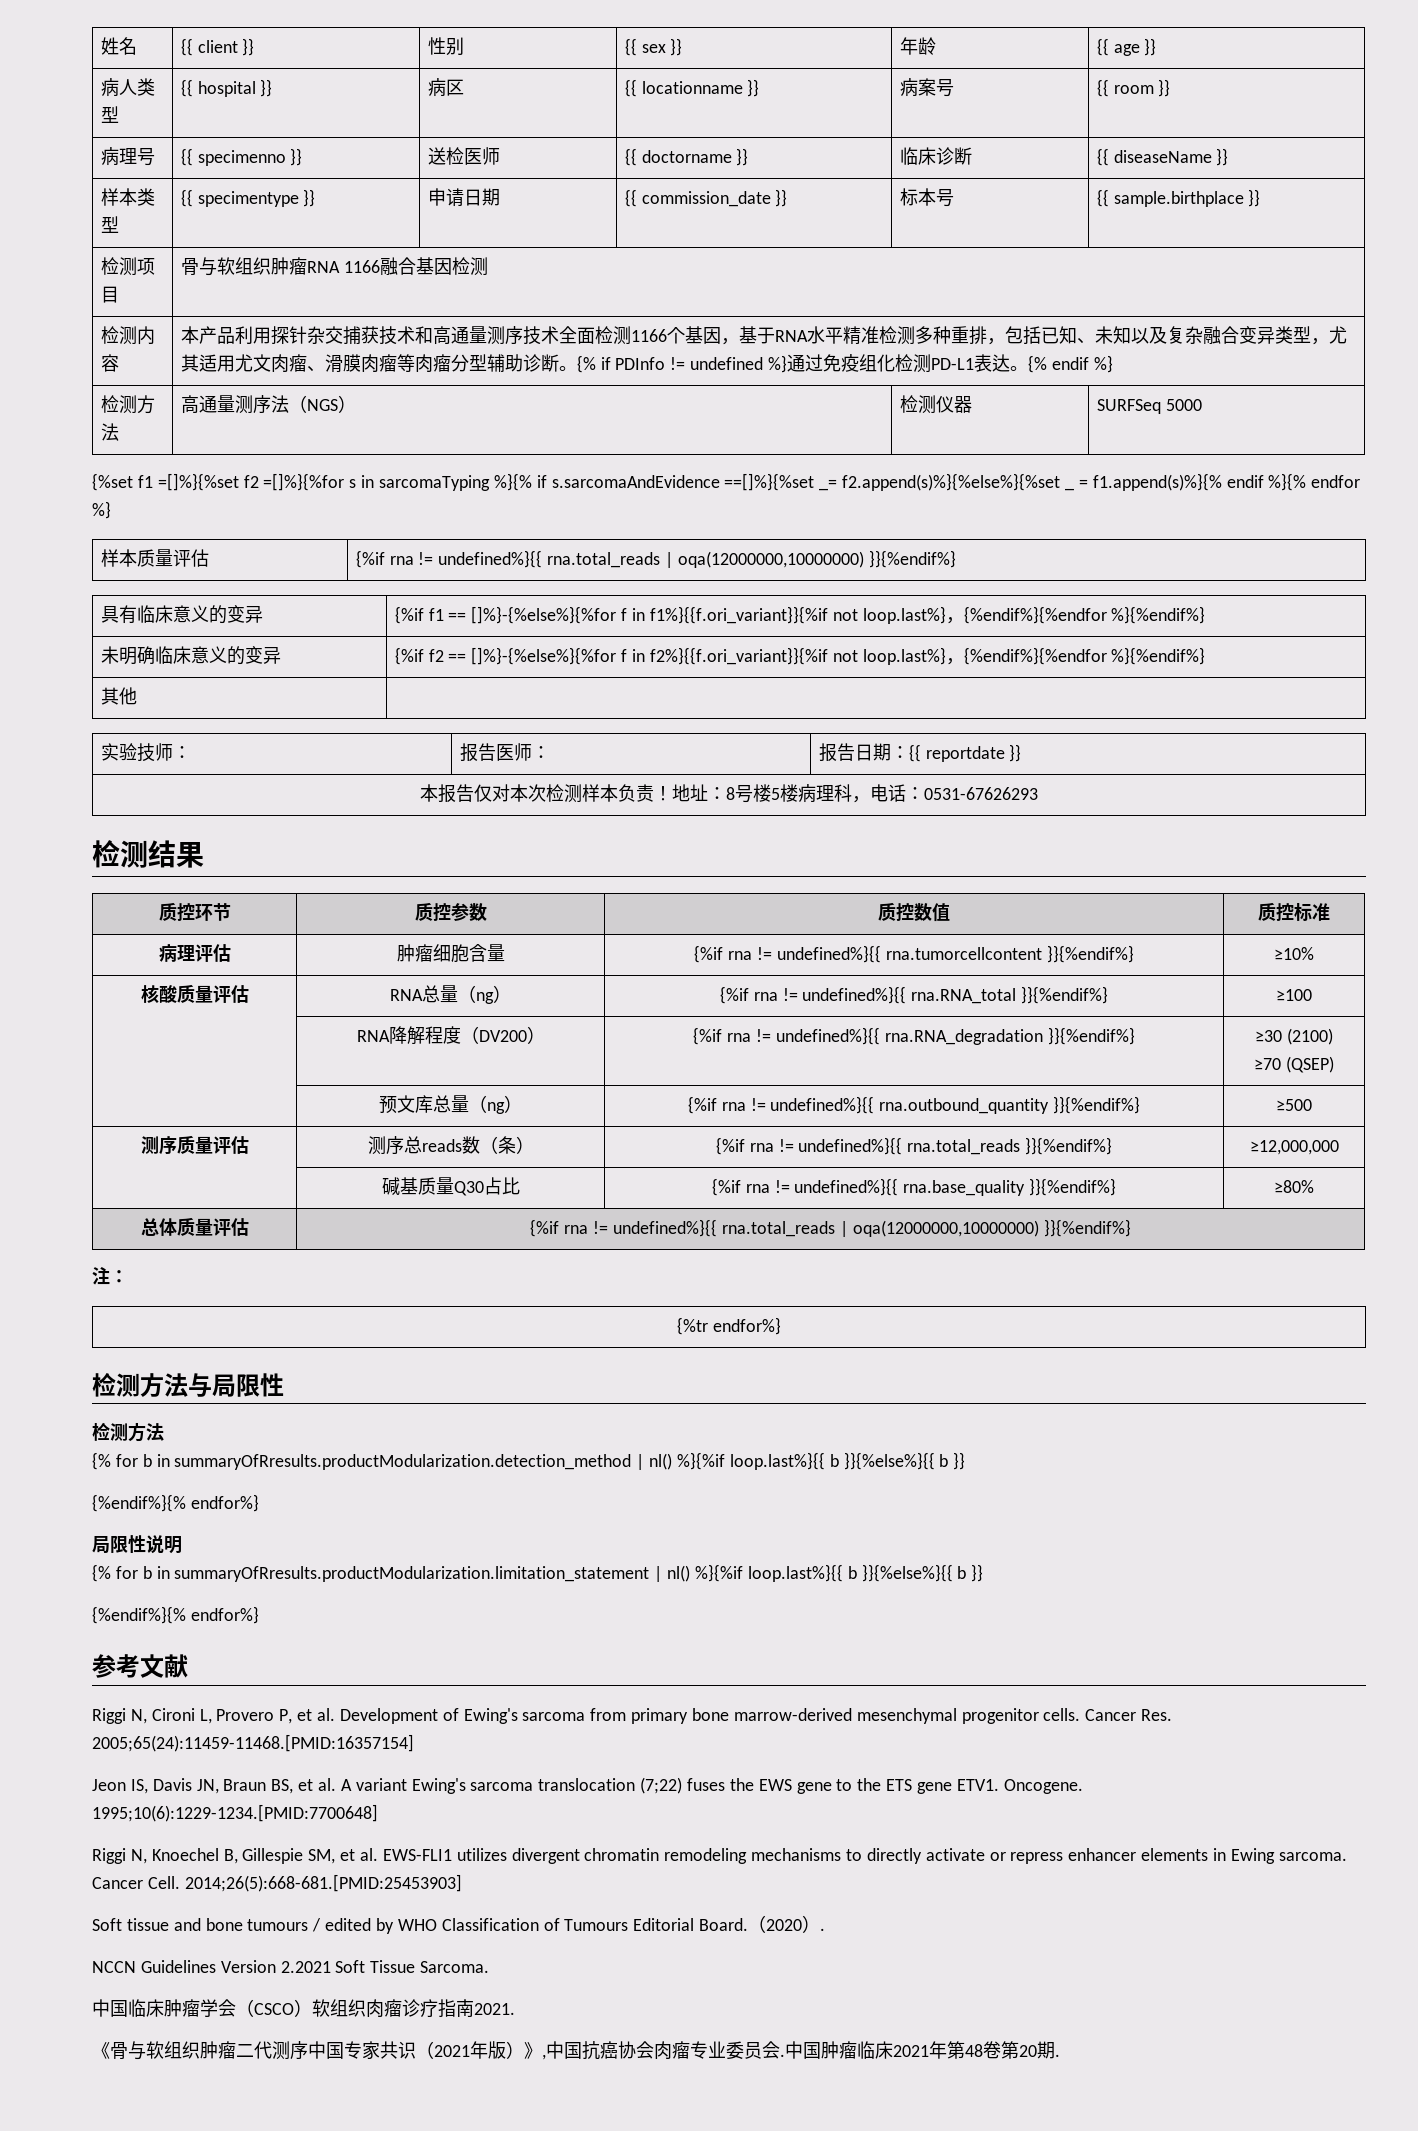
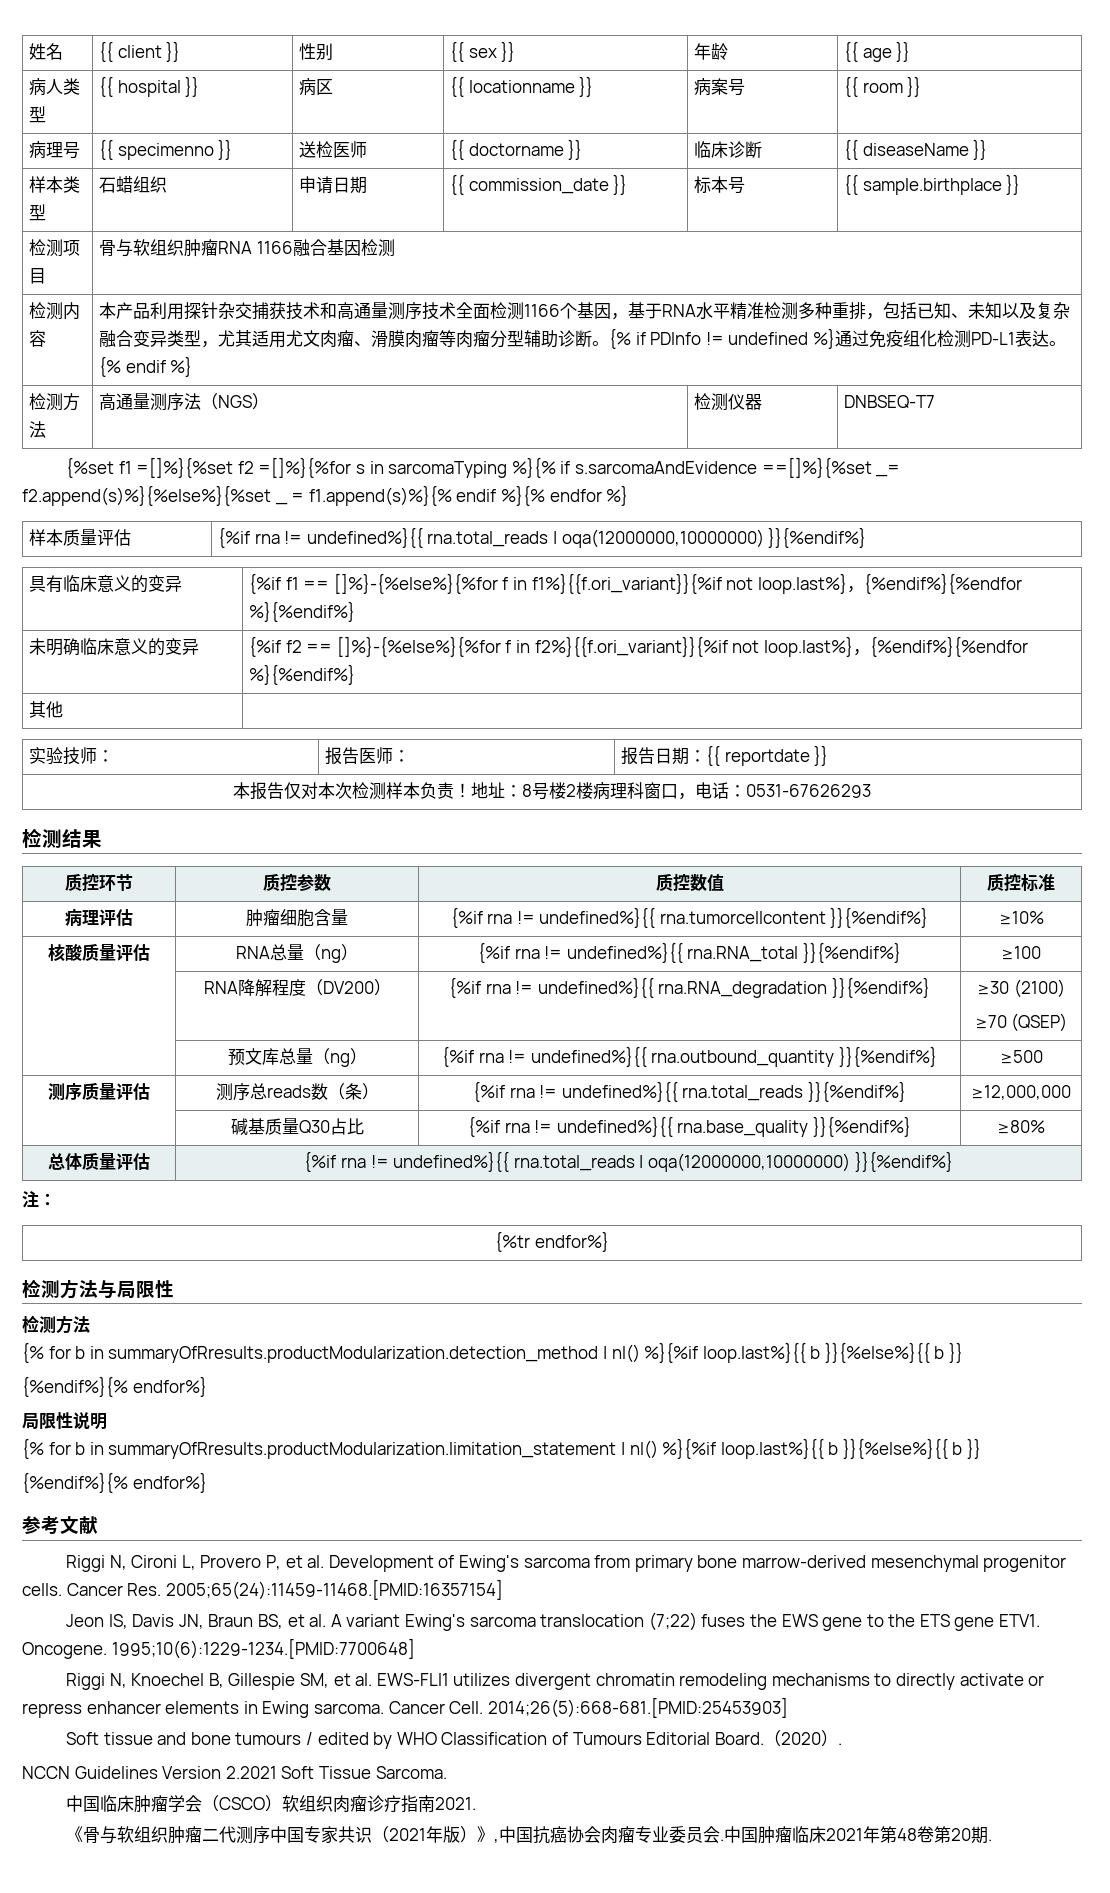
- 样本类型 | {{ specimentype }} | 申请日期 | {{ commission_date }} | 标本号 | {{ sample.birthplace }}
+ 样本类型 | 石蜡组织 | 申请日期 | {{ commission_date }} | 标本号 | {{ sample.birthplace }}
- 检测方法 | 高通量测序法（NGS） | 检测仪器 | SURFSeq 5000
+ 检测方法 | 高通量测序法（NGS） | 检测仪器 | DNBSEQ-T7
- 本报告仅对本次检测样本负责！地址：8号楼5楼病理科，电话：0531-67626293
+ 本报告仅对本次检测样本负责！地址：8号楼2楼病理科窗口，电话：0531-67626293

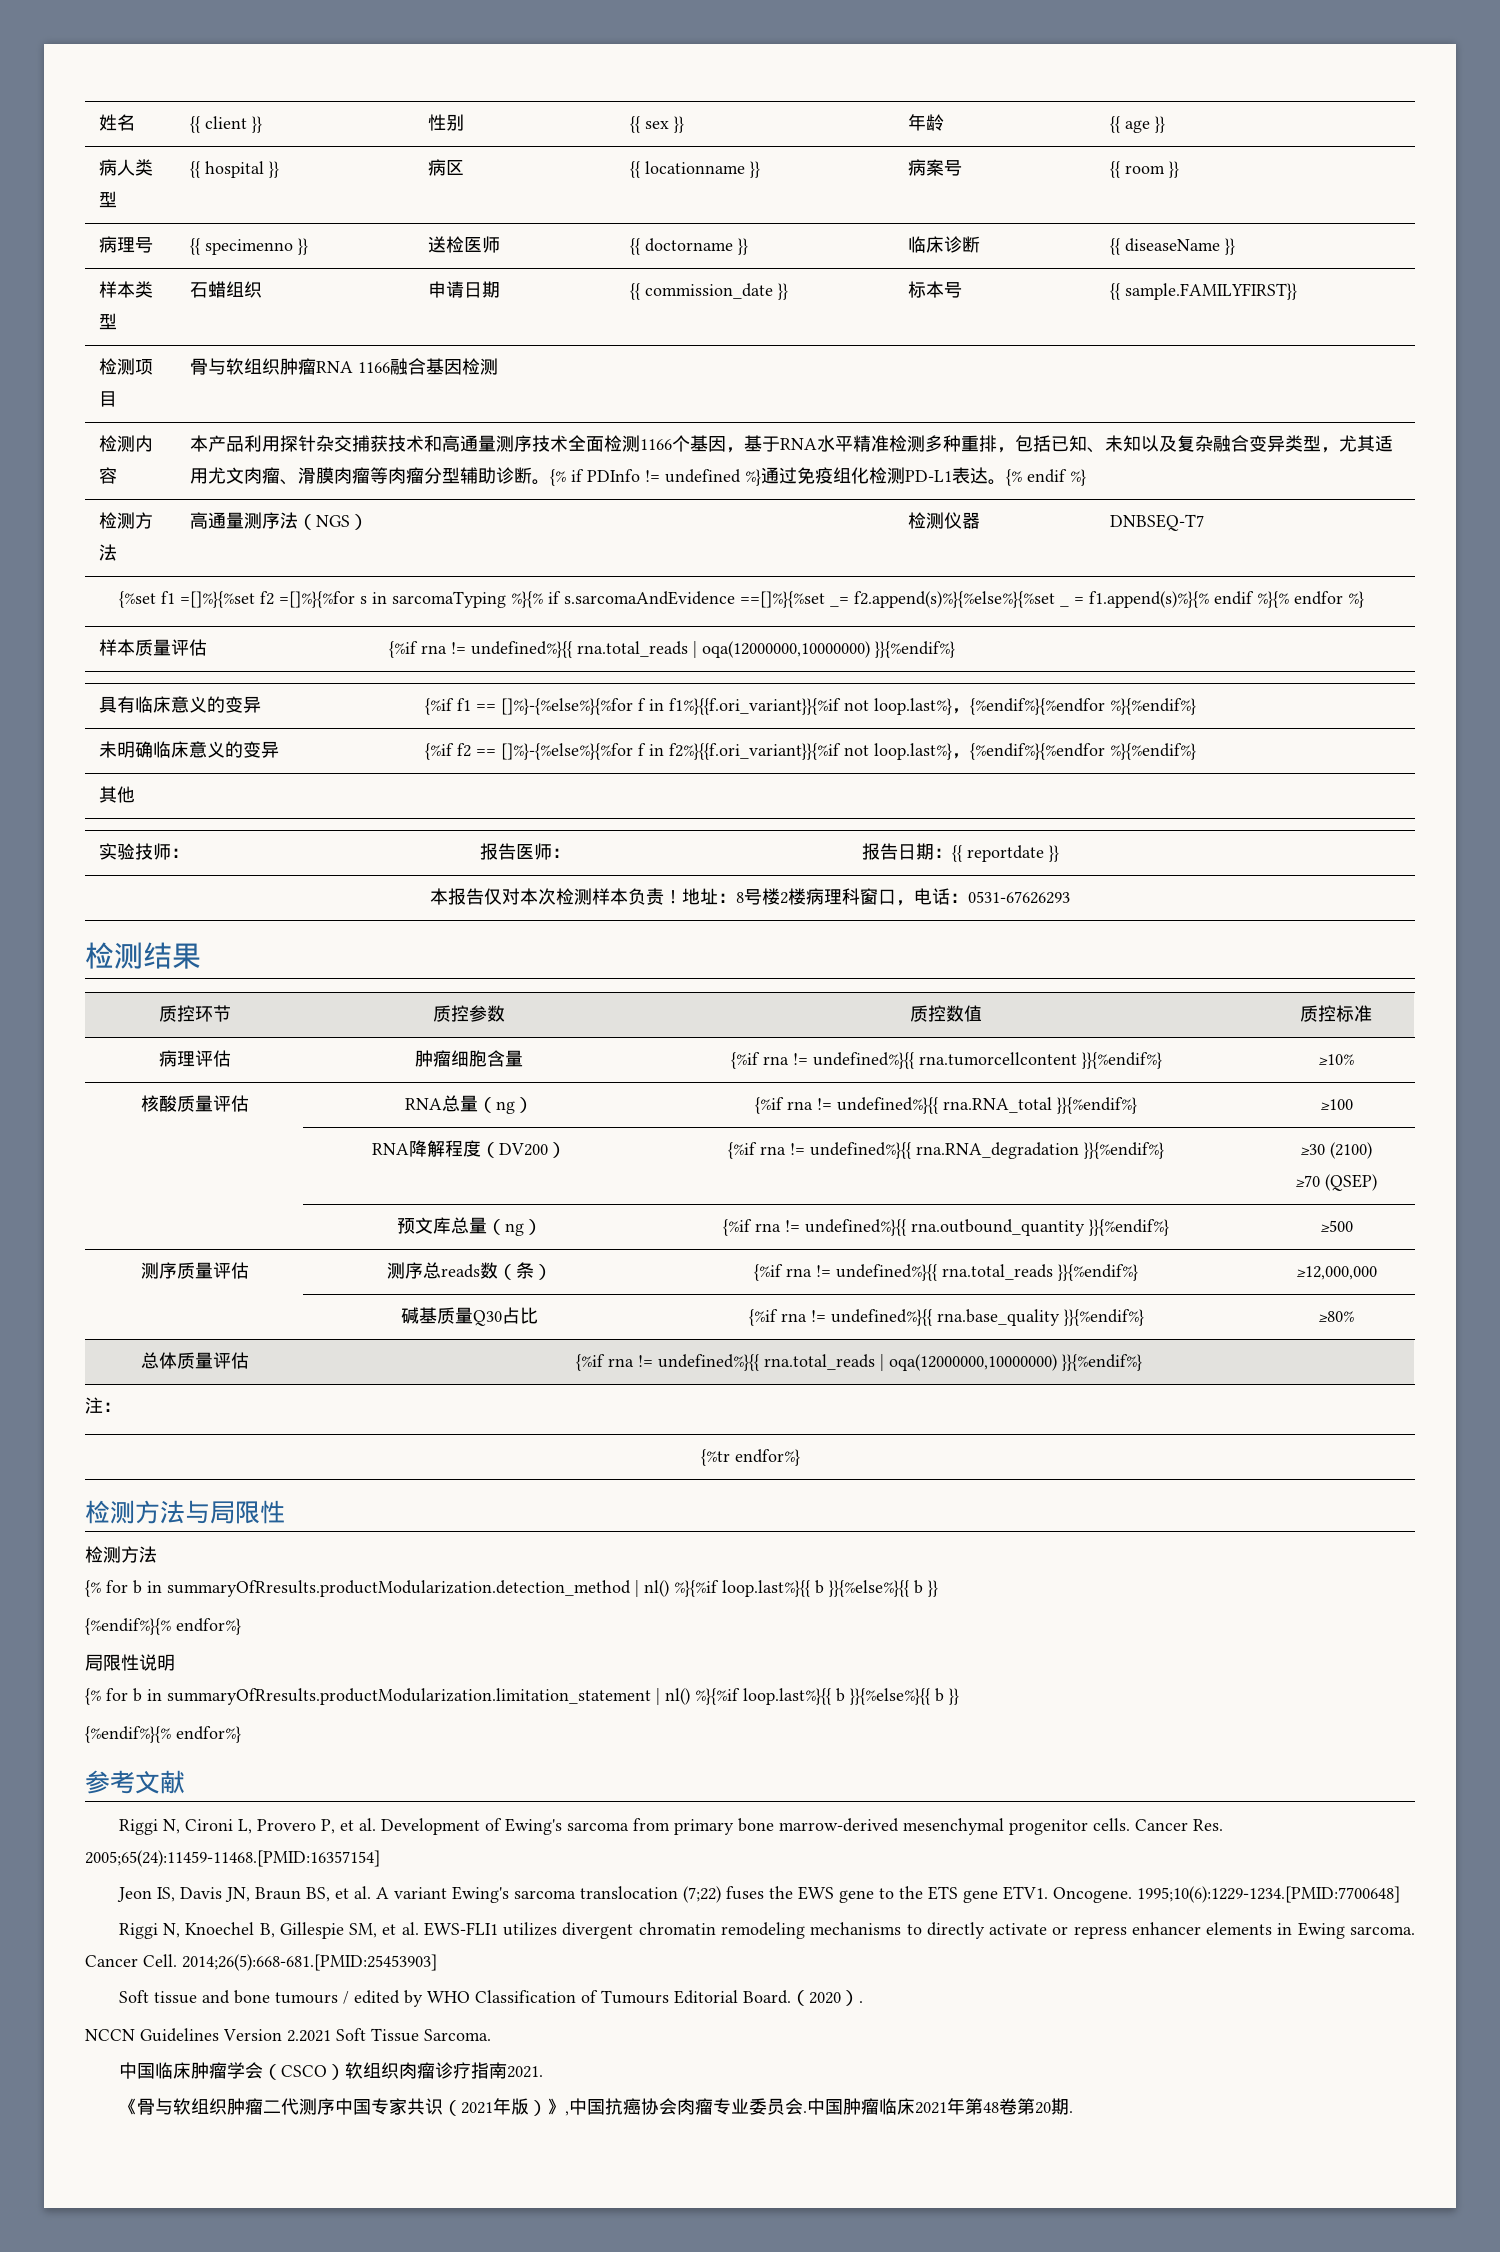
- 样本类型 | 石蜡组织 | 申请日期 | {{ commission_date }} | 标本号 | {{ sample.birthplace }}
+ 样本类型 | 石蜡组织 | 申请日期 | {{ commission_date }} | 标本号 | {{ sample.FAMILYFIRST}}

